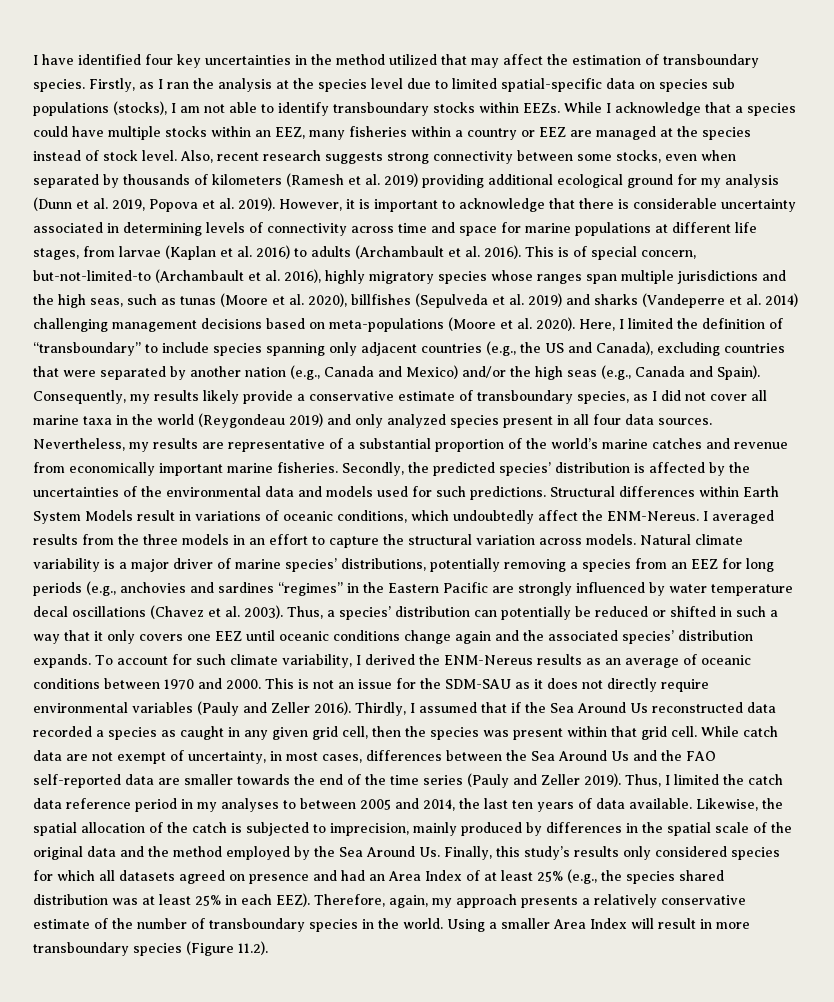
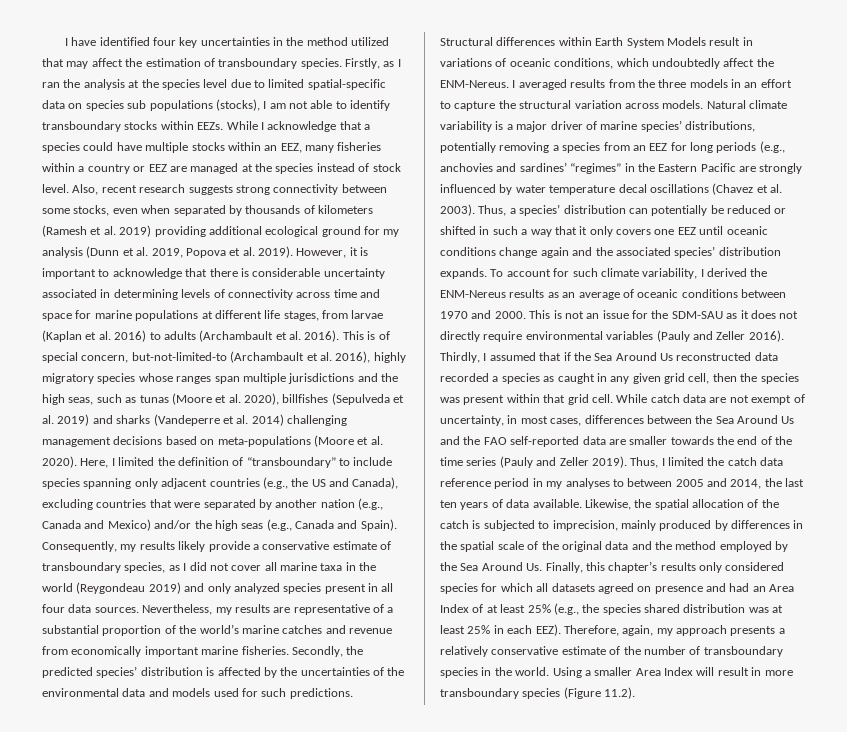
- Natural climate variability is a major driver of marine species’ distributions, potentially removing a species from an EEZ for long periods (e.g., anchovies and sardines “regimes” in the Eastern Pacific are strongly influenced by water temperature decal oscillations (Chavez et al. 2003).
+ Natural climate variability is a major driver of marine species’ distributions, potentially removing a species from an EEZ for long periods (e.g., anchovies and sardines’ “regimes” in the Eastern Pacific are strongly influenced by water temperature decal oscillations (Chavez et al. 2003).
- Likewise, the spatial allocation of the catch is subjected to imprecision, mainly produced by differences in the spatial scale of the original data and the method employed by the Sea Around Us. Finally, this study’s results only considered species for which all datasets agreed on presence and had an Area Index of at least 25% (e.g., the species shared distribution was at least 25% in each EEZ).
+ Likewise, the spatial allocation of the catch is subjected to imprecision, mainly produced by differences in the spatial scale of the original data and the method employed by the Sea Around Us. Finally, this chapter’s results only considered species for which all datasets agreed on presence and had an Area Index of at least 25% (e.g., the species shared distribution was at least 25% in each EEZ).

